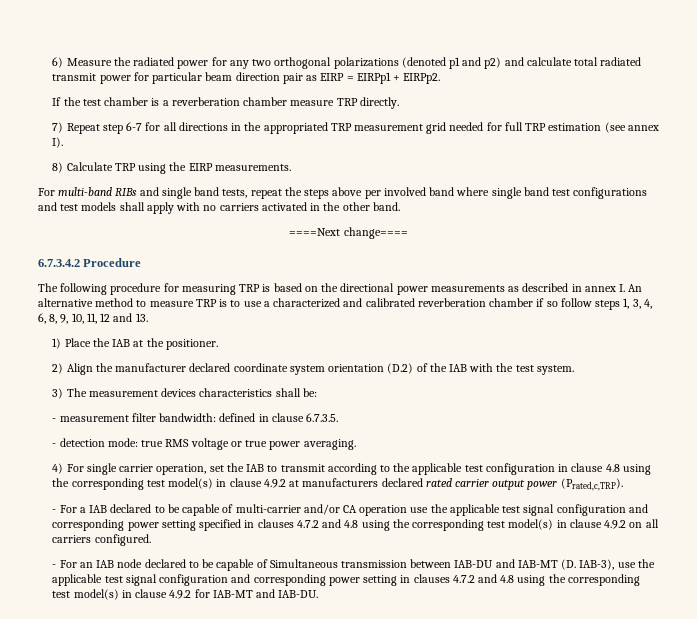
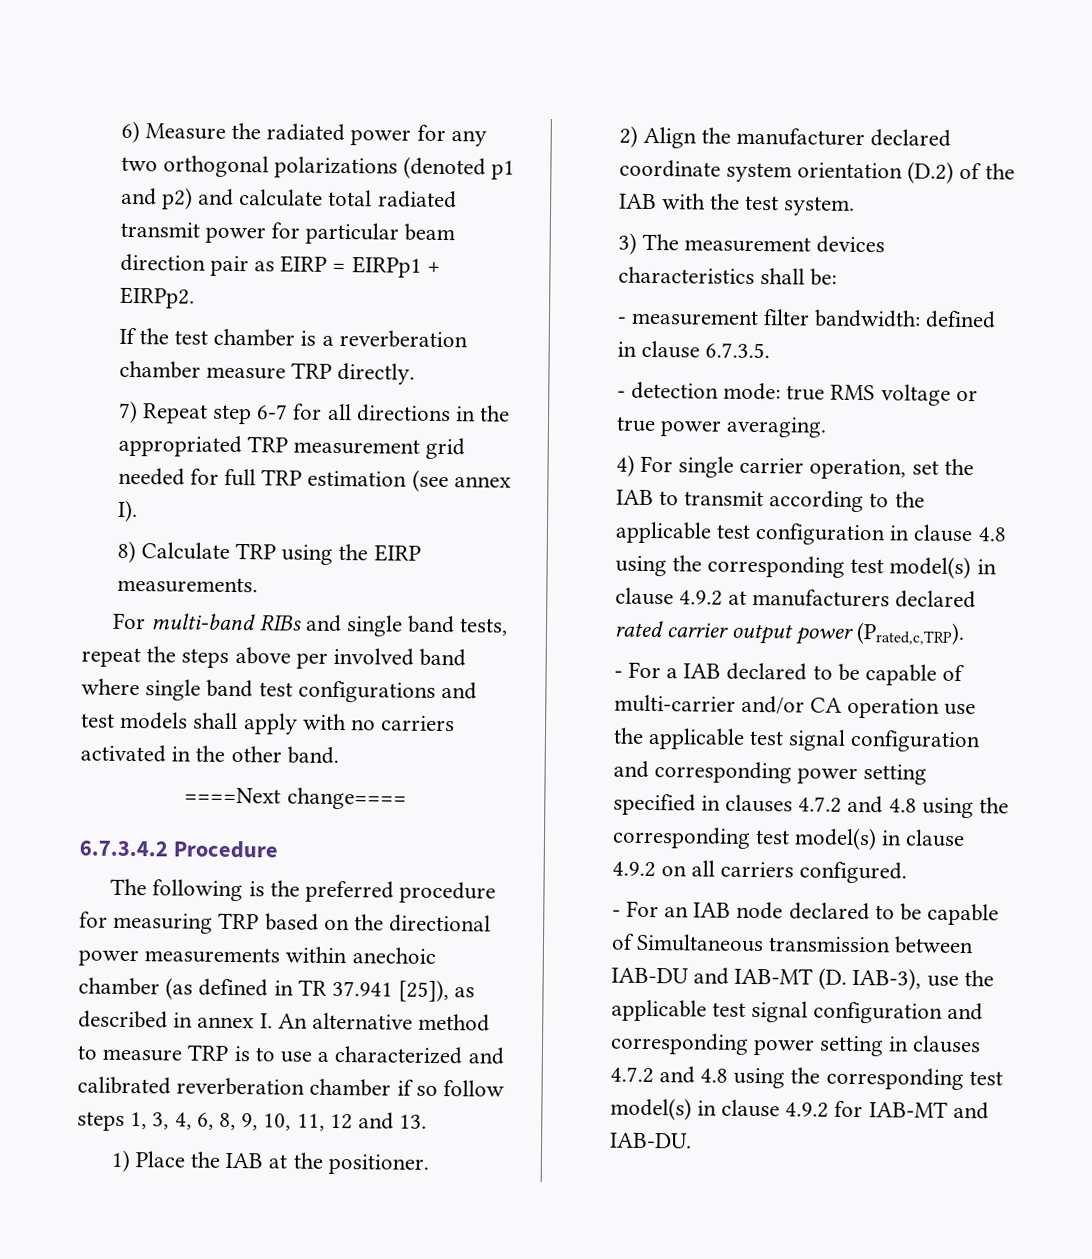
- The following procedure for measuring TRP is based on the directional power measurements as described in annex I. An alternative method to measure TRP is to use a characterized and calibrated reverberation chamber if so follow steps 1, 3, 4, 6, 8, 9, 10, 11, 12 and 13.
+ The following is the preferred procedure for measuring TRP based on the directional power measurements within anechoic chamber (as defined in TR 37.941 [25]), as described in annex I. An alternative method to measure TRP is to use a characterized and calibrated reverberation chamber if so follow steps 1, 3, 4, 6, 8, 9, 10, 11, 12 and 13.

